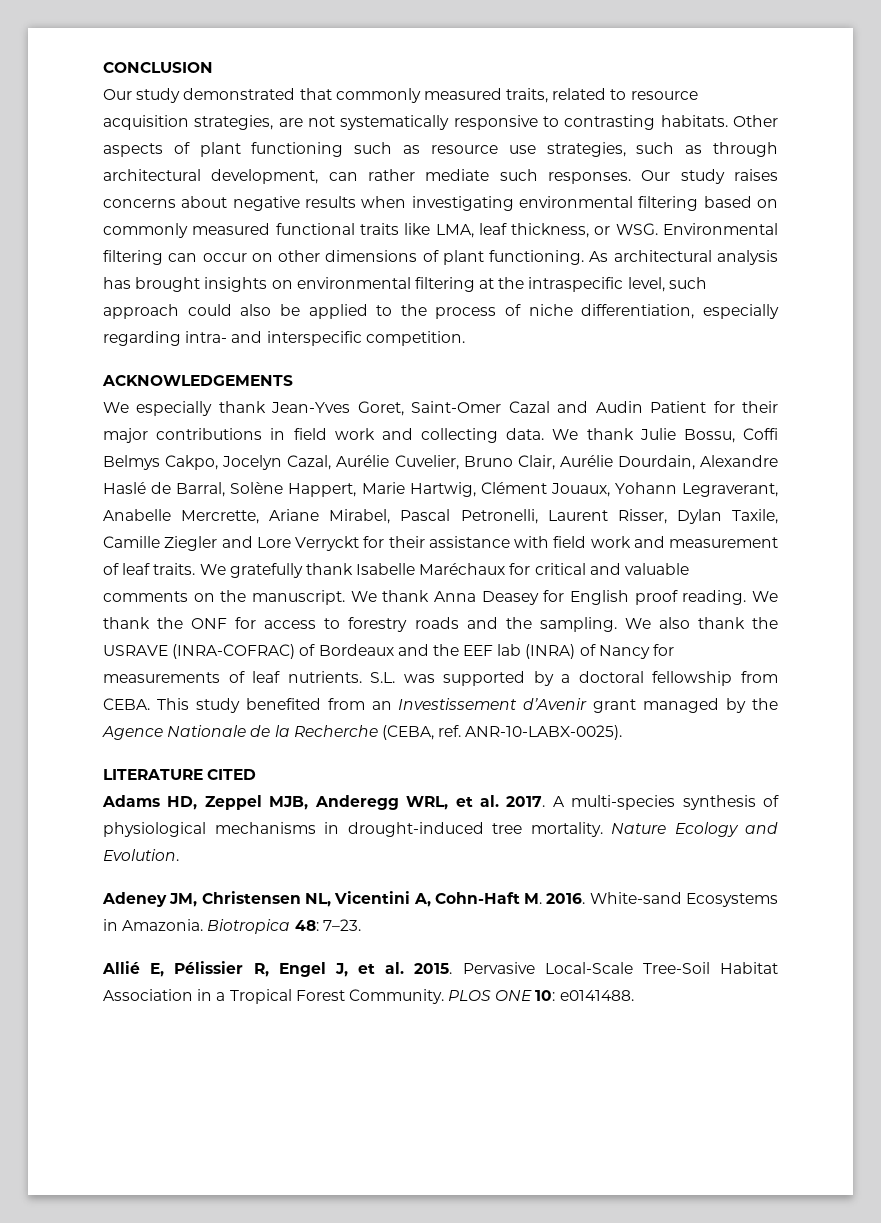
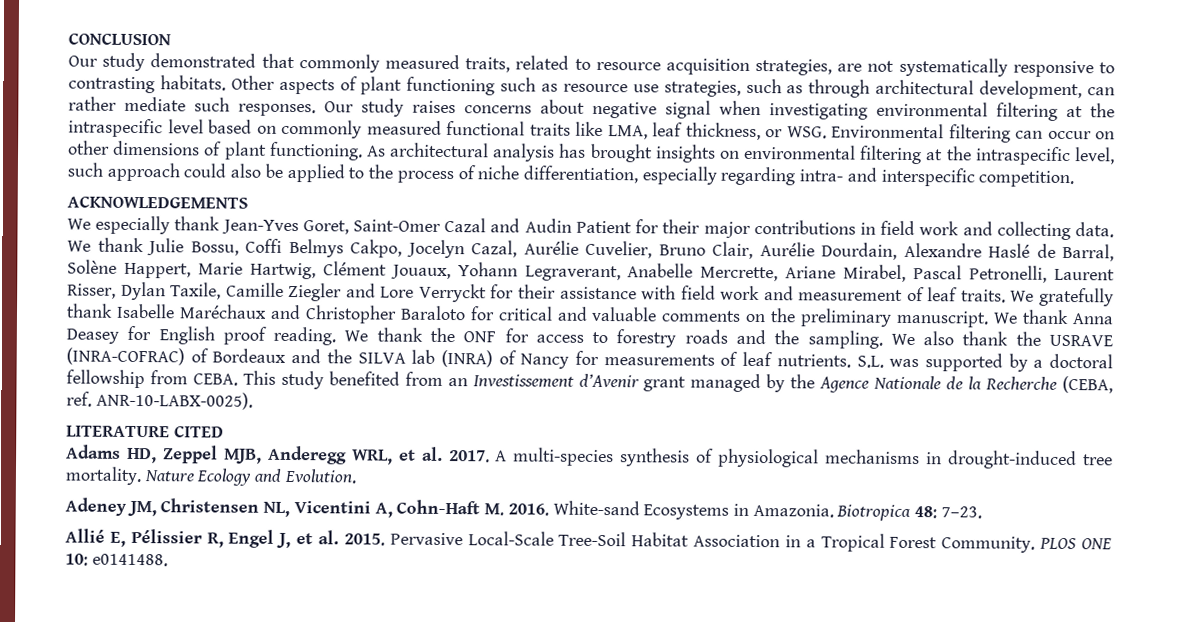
- Our study raises concerns about negative results when investigating environmental filtering based on commonly measured functional traits like LMA, leaf thickness, or WSG. Environmental filtering can occur on other dimensions of plant functioning.
+ Our study raises concerns about negative signal when investigating environmental filtering at the intraspecific level based on commonly measured functional traits like LMA, leaf thickness, or WSG. Environmental filtering can occur on other dimensions of plant functioning.
- We gratefully thank Isabelle Maréchaux for critical and valuable comments on the manuscript.
+ We gratefully thank Isabelle Maréchaux and Christopher Baraloto for critical and valuable comments on the preliminary manuscript.
- We also thank the USRAVE (INRA-COFRAC) of Bordeaux and the EEF lab (INRA) of Nancy for measurements of leaf nutrients.
+ We also thank the USRAVE (INRA-COFRAC) of Bordeaux and the SILVA lab (INRA) of Nancy for measurements of leaf nutrients.

